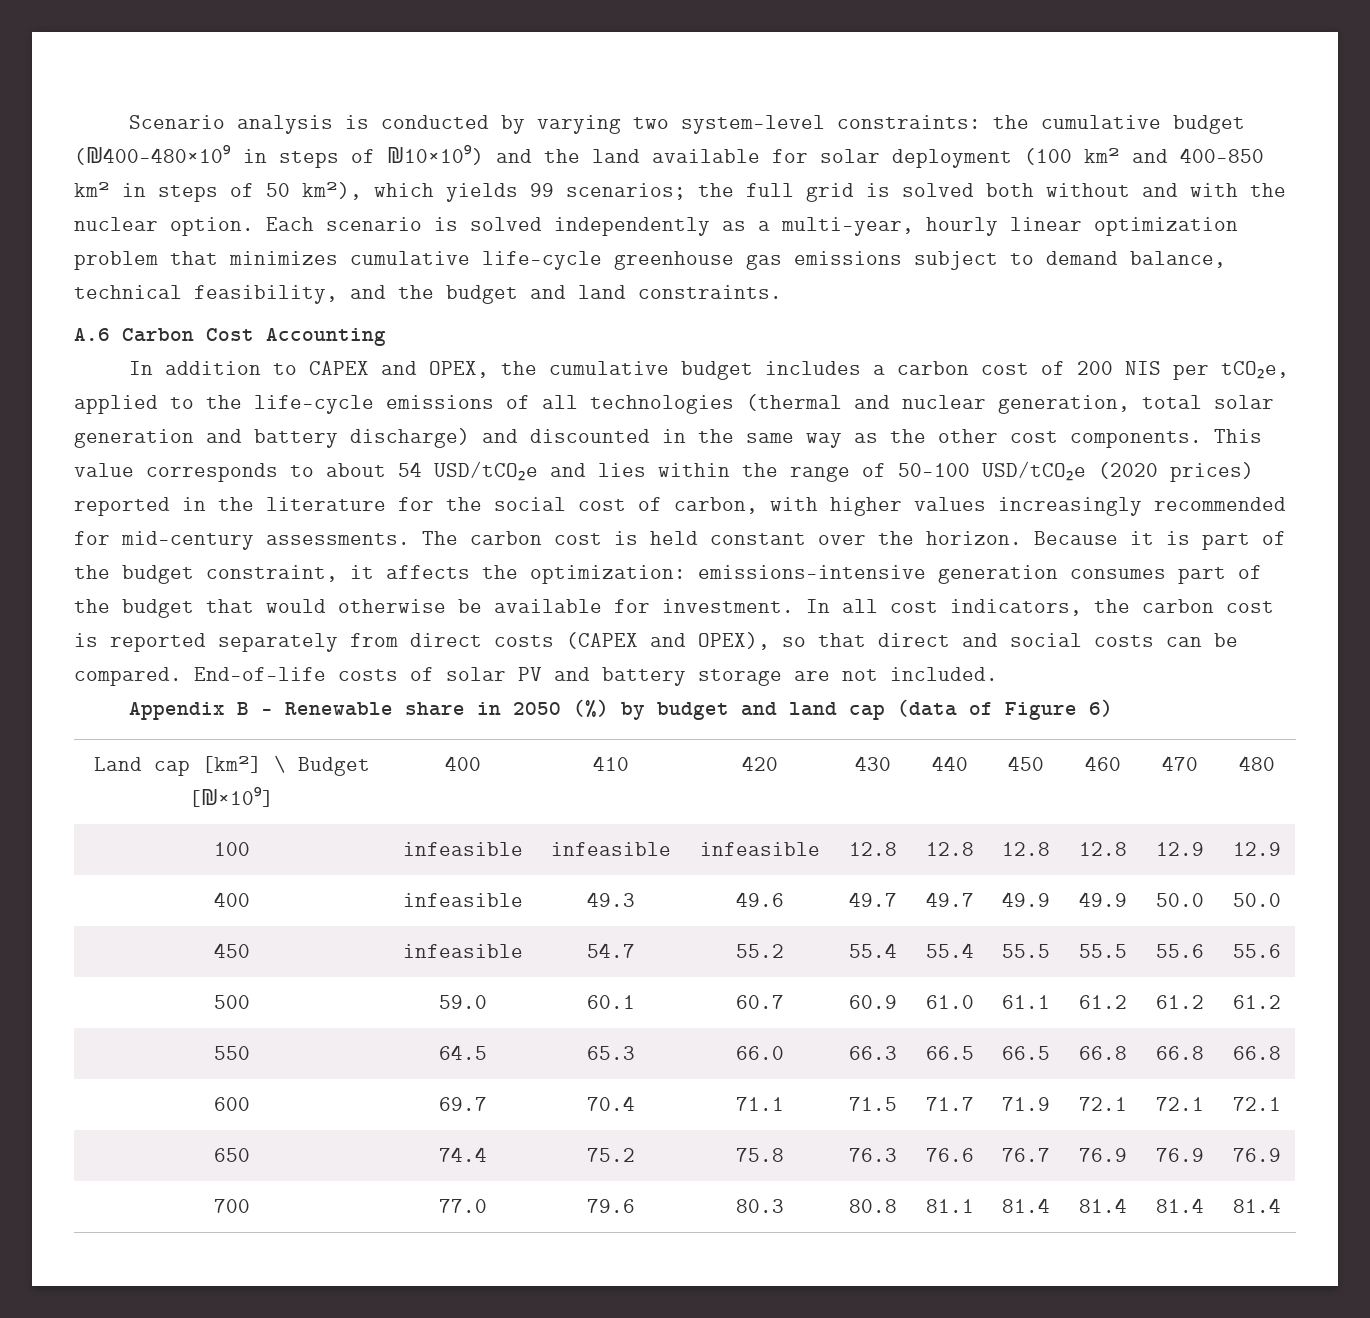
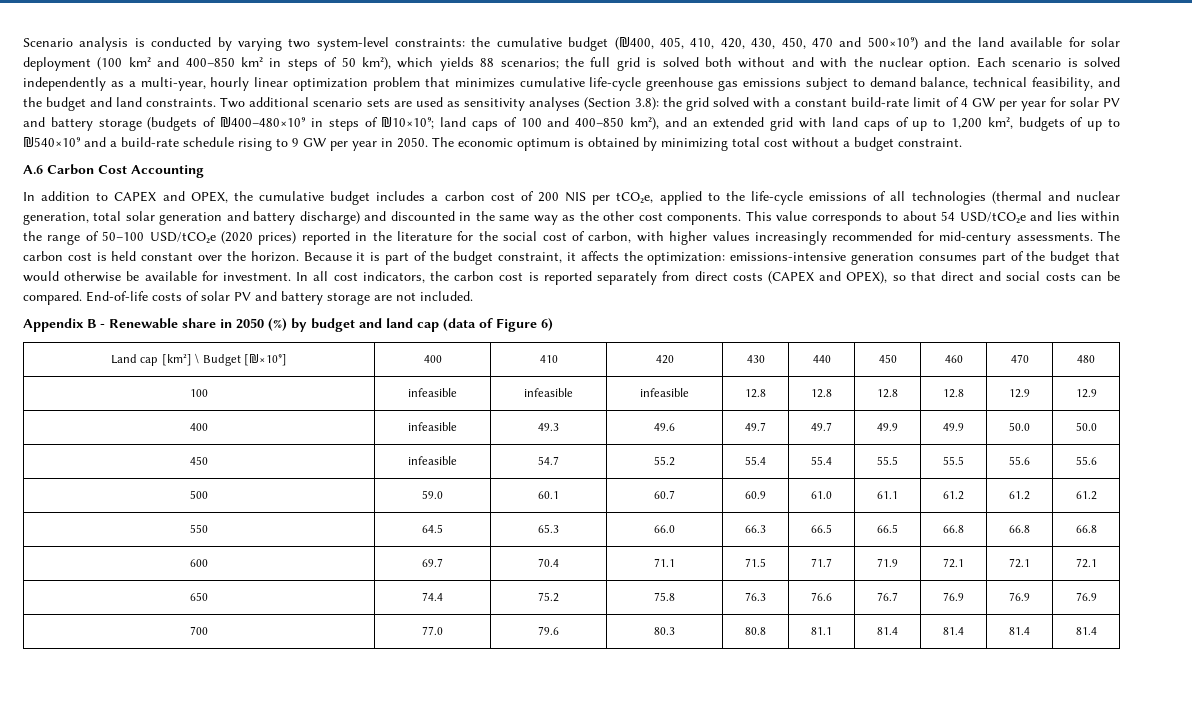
- Scenario analysis is conducted by varying two system-level constraints: the cumulative budget (₪400–480×10⁹ in steps of ₪10×10⁹) and the land available for solar deployment (100 km² and 400–850 km² in steps of 50 km²), which yields 99 scenarios; the full grid is solved both without and with the nuclear option.
+ Scenario analysis is conducted by varying two system-level constraints: the cumulative budget (₪400, 405, 410, 420, 430, 450, 470 and 500×10⁹) and the land available for solar deployment (100 km² and 400–850 km² in steps of 50 km²), which yields 88 scenarios; the full grid is solved both without and with the nuclear option.
+ Two additional scenario sets are used as sensitivity analyses (Section 3.8): the grid solved with a constant build-rate limit of 4 GW per year for solar PV and battery storage (budgets of ₪400–480×10⁹ in steps of ₪10×10⁹; land caps of 100 and 400–850 km²), and an extended grid with land caps of up to 1,200 km², budgets of up to ₪540×10⁹ and a build-rate schedule rising to 9 GW per year in 2050. The economic optimum is obtained by minimizing total cost without a budget constraint.

